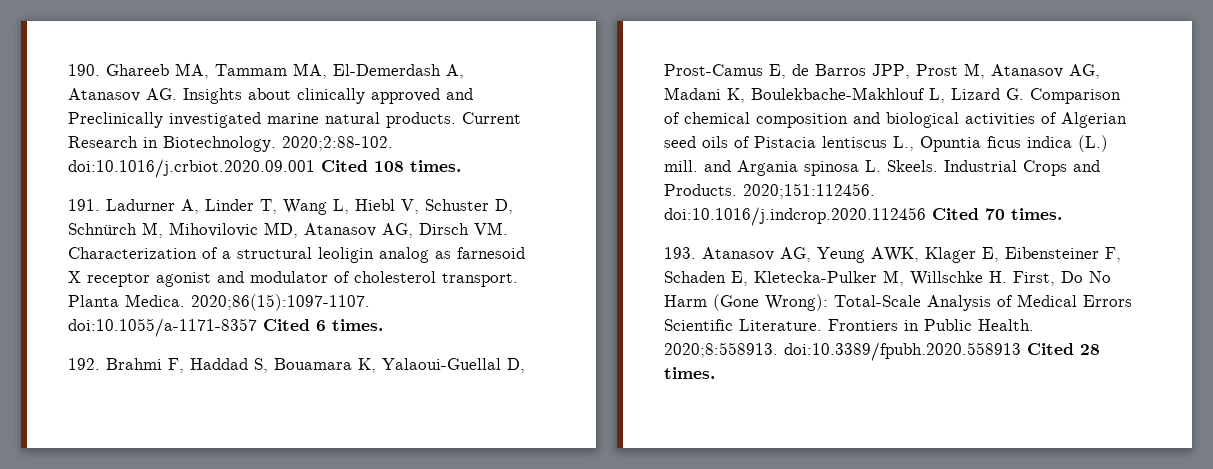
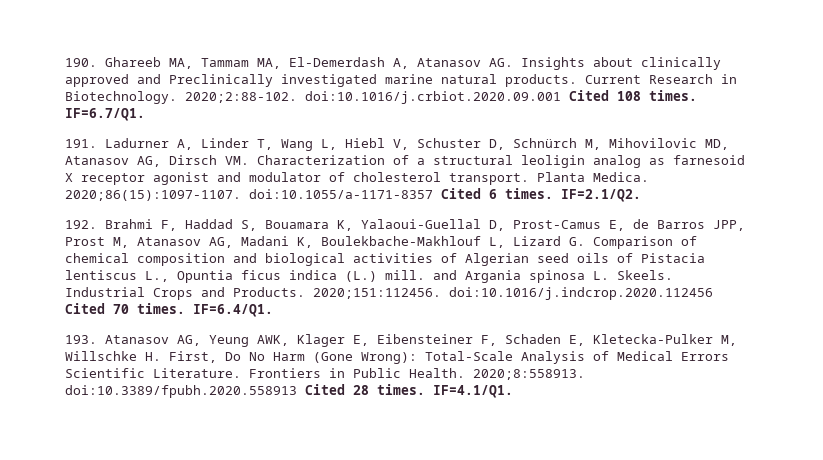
+ IF=6.7/Q1.
+ IF=2.1/Q2.
+ IF=6.4/Q1.
+ IF=4.1/Q1.

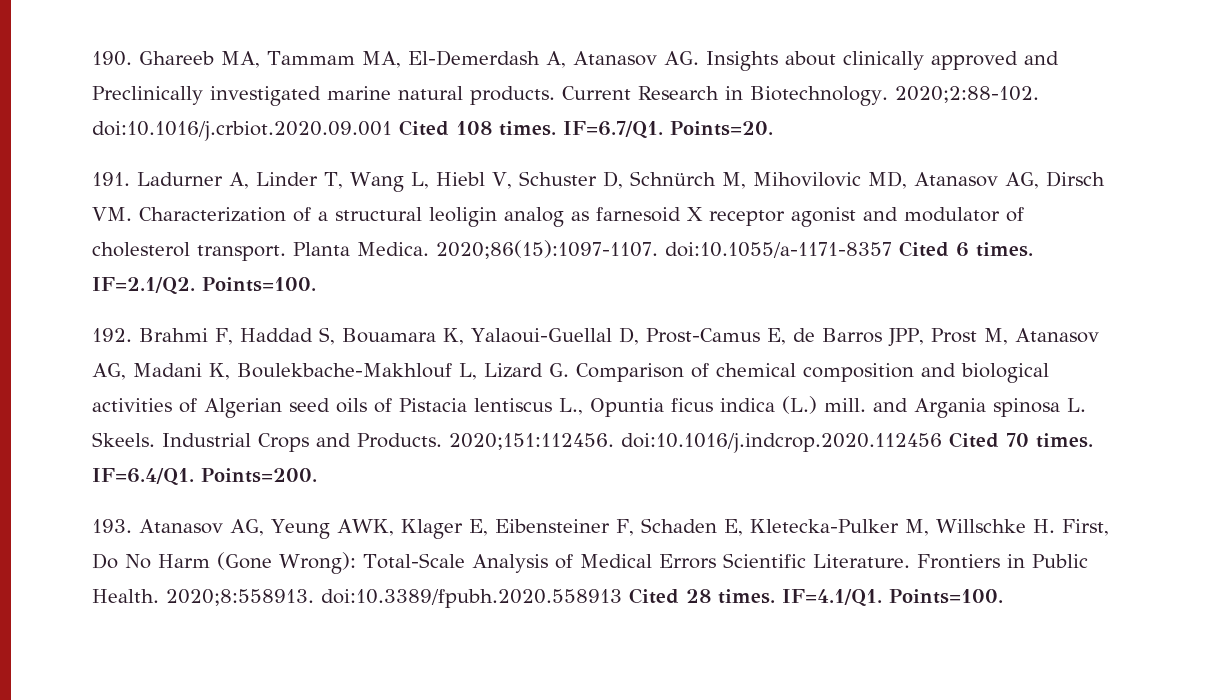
- IF=6.7/Q1.
+ IF=6.7/Q1. Points=20.
- IF=2.1/Q2.
+ IF=2.1/Q2. Points=100.
- IF=6.4/Q1.
+ IF=6.4/Q1. Points=200.
- IF=4.1/Q1.
+ IF=4.1/Q1. Points=100.

